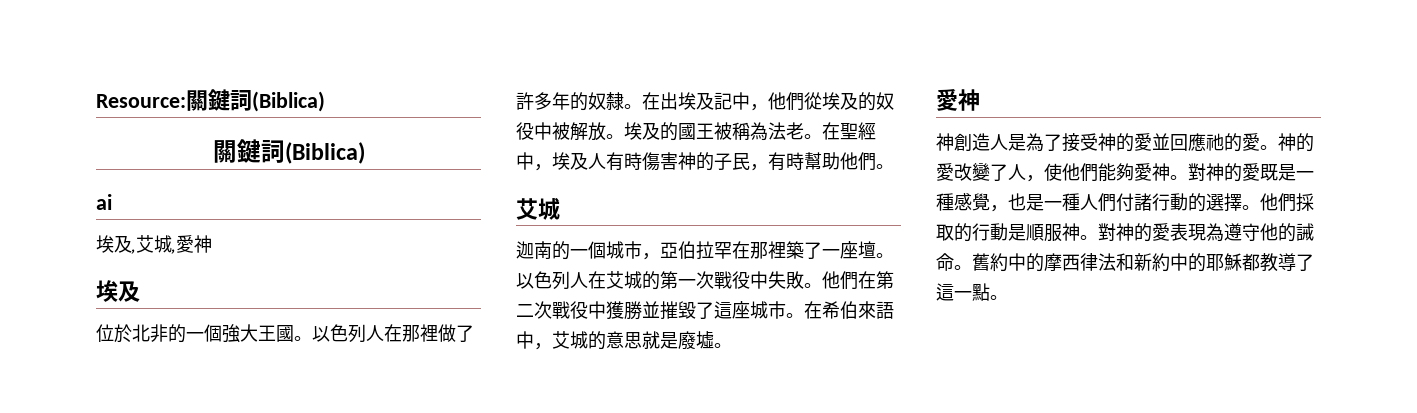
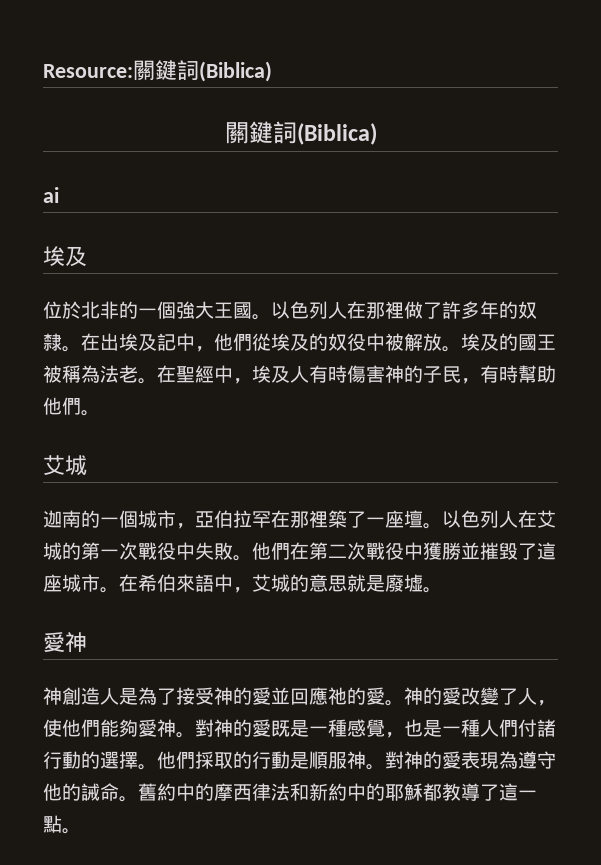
- 埃及,艾城,愛神

